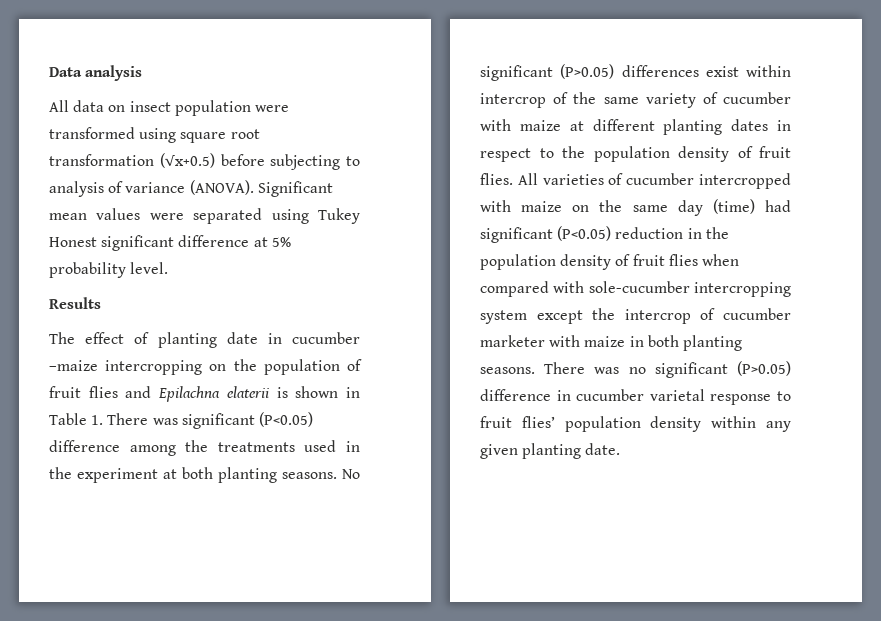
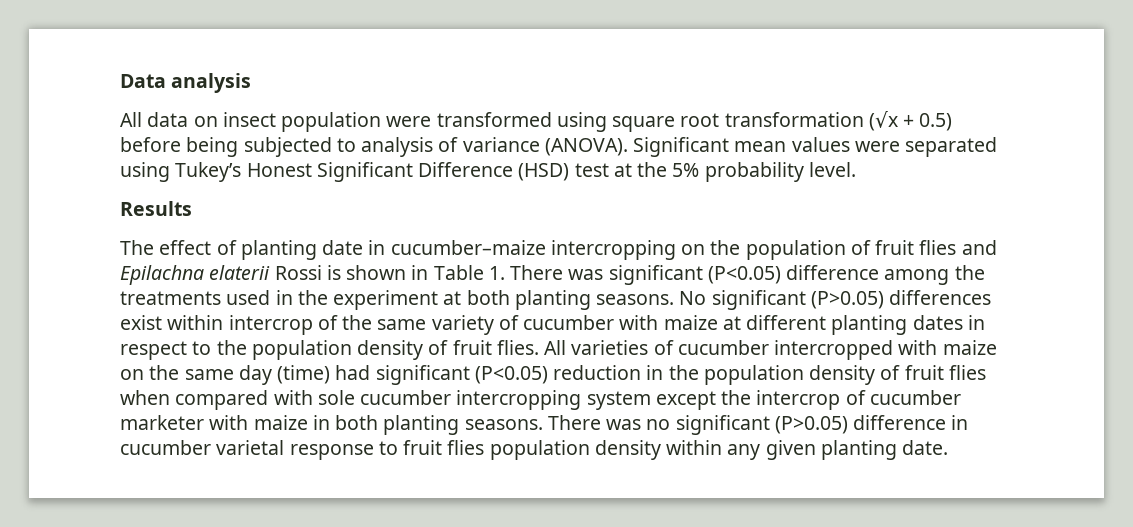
- All data on insect population were transformed using square root transformation (√x+0.5) before subjecting to analysis of variance (ANOVA).
+ All data on insect population were transformed using square root transformation (√x + 0.5) before being subjected to analysis of variance (ANOVA).
- Significant mean values were separated using Tukey Honest significant difference at 5% probability level.
+ Significant mean values were separated using Tukey’s Honest Significant Difference (HSD) test at the 5% probability level.
- The effect of planting date in cucumber –maize intercropping on the population of fruit flies and Epilachna elaterii is shown in Table 1. There was significant (P<0.05) difference among the treatments used in the experiment at both planting seasons.
+ The effect of planting date in cucumber–maize intercropping on the population of fruit flies and Epilachna elaterii Rossi is shown in Table 1. There was significant (P<0.05) difference among the treatments used in the experiment at both planting seasons.
- All varieties of cucumber intercropped with maize on the same day (time) had significant (P<0.05) reduction in the population density of fruit flies when compared with sole-cucumber intercropping system except the intercrop of cucumber marketer with maize in both planting seasons.
+ All varieties of cucumber intercropped with maize on the same day (time) had significant (P<0.05) reduction in the population density of fruit flies when compared with sole cucumber intercropping system except the intercrop of cucumber marketer with maize in both planting seasons.
- There was no significant (P>0.05) difference in cucumber varietal response to fruit flies’ population density within any given planting date.
+ There was no significant (P>0.05) difference in cucumber varietal response to fruit flies population density within any given planting date.

